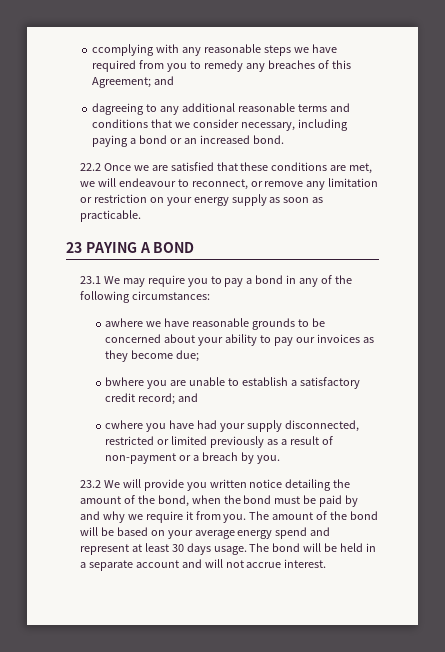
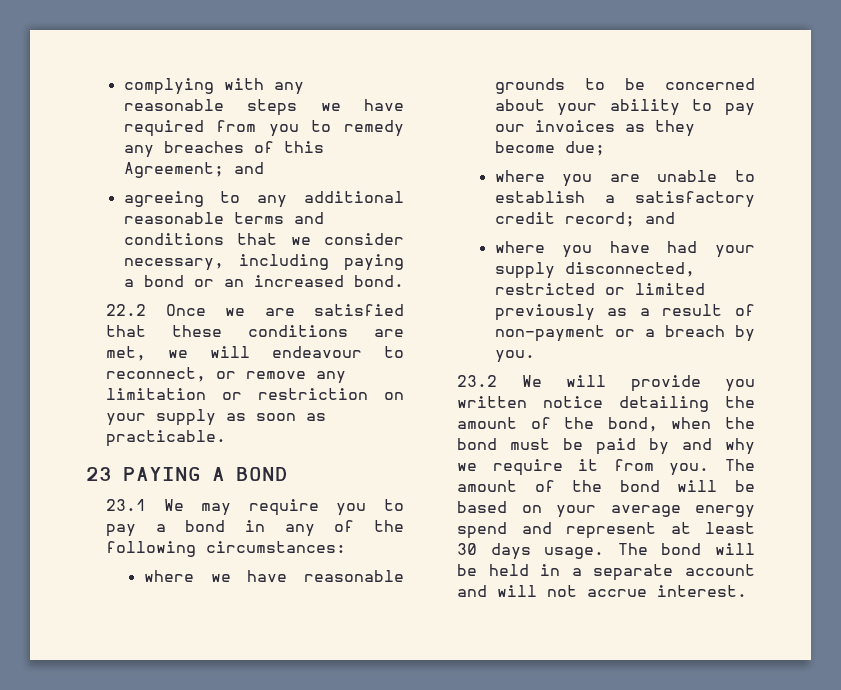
- ccomplying with any reasonable steps we have required from you to remedy any breaches of this Agreement; and
+ complying with any reasonable steps we have required from you to remedy any breaches of this Agreement; and
- dagreeing to any additional reasonable terms and conditions that we consider necessary, including paying a bond or an increased bond.
+ agreeing to any additional reasonable terms and conditions that we consider necessary, including paying a bond or an increased bond.
- 22.2 Once we are satisfied that these conditions are met, we will endeavour to reconnect, or remove any limitation or restriction on your energy supply as soon as practicable.
+ 22.2 Once we are satisfied that these conditions are met, we will endeavour to reconnect, or remove any limitation or restriction on your supply as soon as practicable.
- awhere we have reasonable grounds to be concerned about your ability to pay our invoices as they become due;
+ where we have reasonable grounds to be concerned about your ability to pay our invoices as they become due;
- bwhere you are unable to establish a satisfactory credit record; and
+ where you are unable to establish a satisfactory credit record; and
- cwhere you have had your supply disconnected, restricted or limited previously as a result of non-payment or a breach by you.
+ where you have had your supply disconnected, restricted or limited previously as a result of non-payment or a breach by you.

